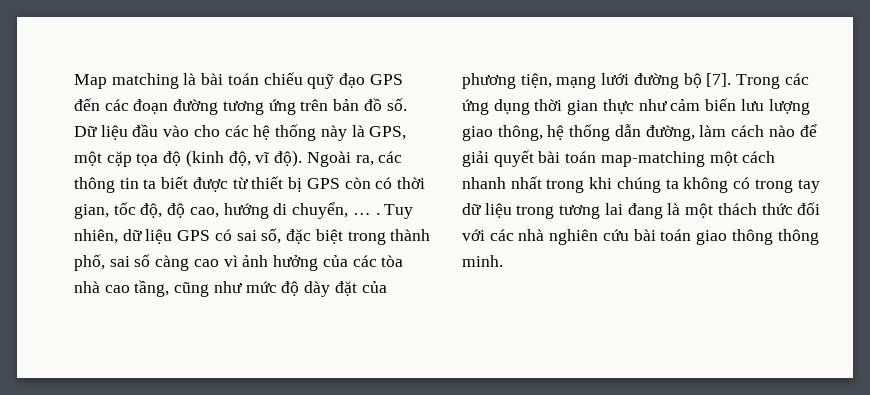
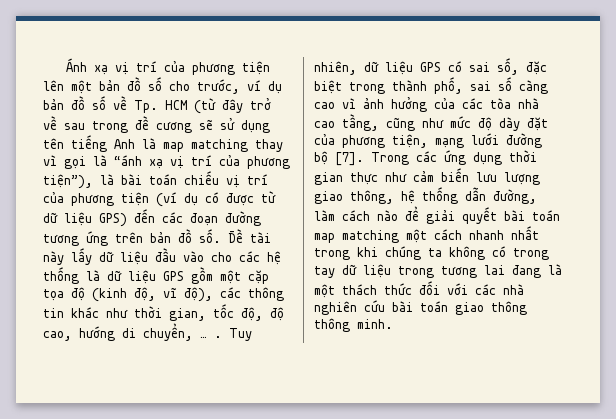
- Map matching là bài toán chiếu quỹ đạo GPS đến các đoạn đường tương ứng trên bản đồ số.
+ Ánh xạ vị trí của phương tiện lên một bản đồ số cho trước, ví dụ bản đồ số về Tp. HCM (từ đây trở về sau trong đề cương sẽ sử dụng tên tiếng Anh là map matching thay vì gọi là “ánh xạ vị trí của phương tiện”), là bài toán chiếu vị trí của phương tiện (ví dụ có được từ dữ liệu GPS) đến các đoạn đường tương ứng trên bản đồ số.
- Dữ liệu đầu vào cho các hệ thống này là GPS, một cặp tọa độ (kinh độ, vĩ độ). Ngoài ra, các thông tin ta biết được từ thiết bị GPS còn có thời gian, tốc độ, độ cao, hướng di chuyển, … .
+ Đề tài này lấy dữ liệu đầu vào cho các hệ thống là dữ liệu GPS gồm một cặp tọa độ (kinh độ, vĩ độ), các thông tin khác như thời gian, tốc độ, độ cao, hướng di chuyển, … .
- Trong các ứng dụng thời gian thực như cảm biến lưu lượng giao thông, hệ thống dẫn đường, làm cách nào để giải quyết bài toán map-matching một cách nhanh nhất trong khi chúng ta không có trong tay dữ liệu trong tương lai đang là một thách thức đối với các nhà nghiên cứu bài toán giao thông thông minh.
+ Trong các ứng dụng thời gian thực như cảm biến lưu lượng giao thông, hệ thống dẫn đường, làm cách nào để giải quyết bài toán map matching một cách nhanh nhất trong khi chúng ta không có trong tay dữ liệu trong tương lai đang là một thách thức đối với các nhà nghiên cứu bài toán giao thông thông minh.

